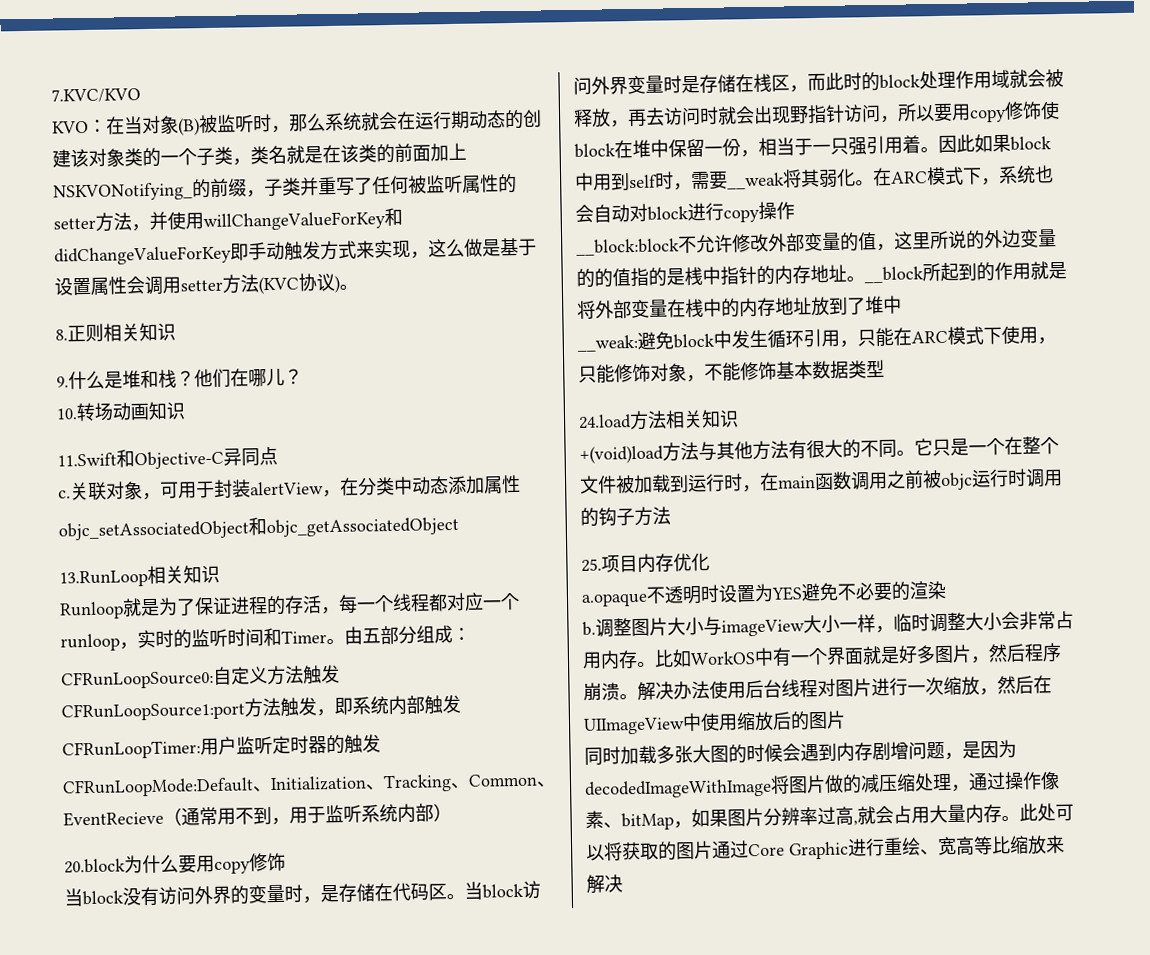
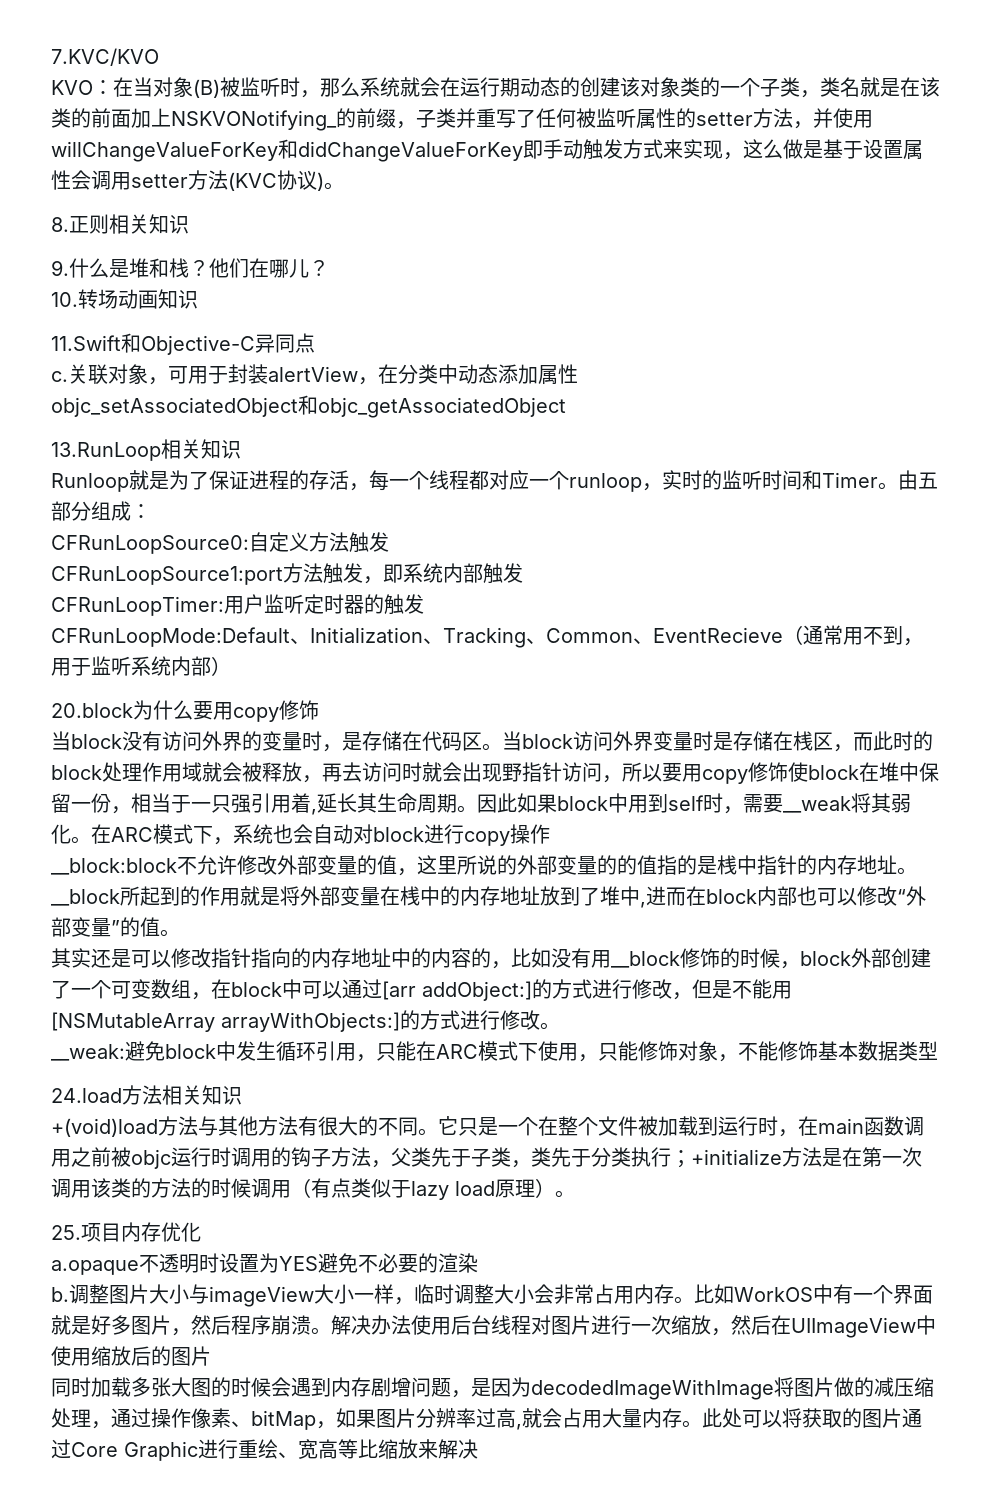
- 当block访问外界变量时是存储在桟区，而此时的block处理作用域就会被释放，再去访问时就会出现野指针访问，所以要用copy修饰使block在堆中保留一份，相当于一只强引用着。
+ 当block访问外界变量时是存储在桟区，而此时的block处理作用域就会被释放，再去访问时就会出现野指针访问，所以要用copy修饰使block在堆中保留一份，相当于一只强引用着,延长其生命周期。
- __block:block不允许修改外部变量的值，这里所说的外边变量的的值指的是桟中指针的内存地址。
+ __block:block不允许修改外部变量的值，这里所说的外部变量的的值指的是桟中指针的内存地址。
- __block所起到的作用就是将外部变量在桟中的内存地址放到了堆中
+ __block所起到的作用就是将外部变量在桟中的内存地址放到了堆中,进而在block内部也可以修改“外部变量”的值。
+ 其实还是可以修改指针指向的内存地址中的内容的，比如没有用__block修饰的时候，block外部创建了一个可变数组，在block中可以通过[arr addObject:]的方式进行修改，但是不能用[NSMutableArray arrayWithObjects:]的方式进行修改。
- 它只是一个在整个文件被加载到运行时，在main函数调用之前被objc运行时调用的钩子方法
+ 它只是一个在整个文件被加载到运行时，在main函数调用之前被objc运行时调用的钩子方法，父类先于子类，类先于分类执行；+initialize方法是在第一次调用该类的方法的时候调用（有点类似于lazy load原理）。

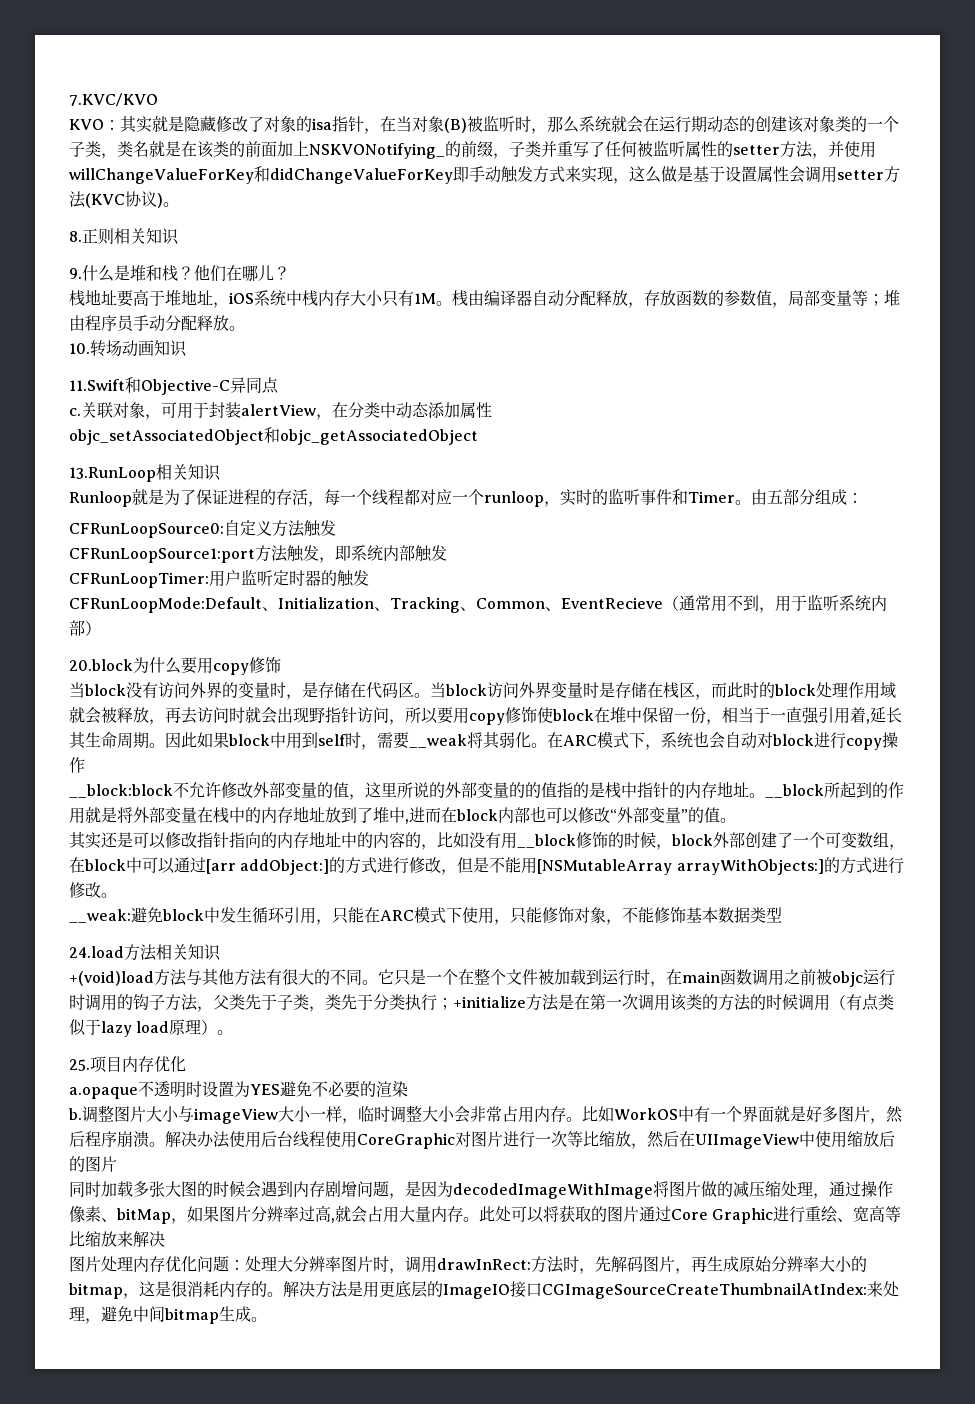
- KVO：在当对象(B)被监听时，那么系统就会在运行期动态的创建该对象类的一个子类，类名就是在该类的前面加上NSKVONotifying_的前缀，子类并重写了任何被监听属性的setter方法，并使用willChangeValueForKey和didChangeValueForKey即手动触发方式来实现，这么做是基于设置属性会调用setter方法(KVC协议)。
+ KVO：其实就是隐藏修改了对象的isa指针，在当对象(B)被监听时，那么系统就会在运行期动态的创建该对象类的一个子类，类名就是在该类的前面加上NSKVONotifying_的前缀，子类并重写了任何被监听属性的setter方法，并使用willChangeValueForKey和didChangeValueForKey即手动触发方式来实现，这么做是基于设置属性会调用setter方法(KVC协议)。
+ 桟地址要高于堆地址，iOS系统中桟内存大小只有1M。桟由编译器自动分配释放，存放函数的参数值，局部变量等；堆由程序员手动分配释放。
- Runloop就是为了保证进程的存活，每一个线程都对应一个runloop，实时的监听时间和Timer。
+ Runloop就是为了保证进程的存活，每一个线程都对应一个runloop，实时的监听事件和Timer。
- 当block访问外界变量时是存储在桟区，而此时的block处理作用域就会被释放，再去访问时就会出现野指针访问，所以要用copy修饰使block在堆中保留一份，相当于一只强引用着,延长其生命周期。
+ 当block访问外界变量时是存储在桟区，而此时的block处理作用域就会被释放，再去访问时就会出现野指针访问，所以要用copy修饰使block在堆中保留一份，相当于一直强引用着,延长其生命周期。
- 解决办法使用后台线程对图片进行一次缩放，然后在UIImageView中使用缩放后的图片
+ 解决办法使用后台线程使用CoreGraphic对图片进行一次等比缩放，然后在UIImageView中使用缩放后的图片
+ 图片处理内存优化问题：处理大分辨率图片时，调用drawInRect:方法时，先解码图片，再生成原始分辨率大小的bitmap，这是很消耗内存的。解决方法是用更底层的ImageIO接口CGImageSourceCreateThumbnailAtIndex:来处理，避免中间bitmap生成。

